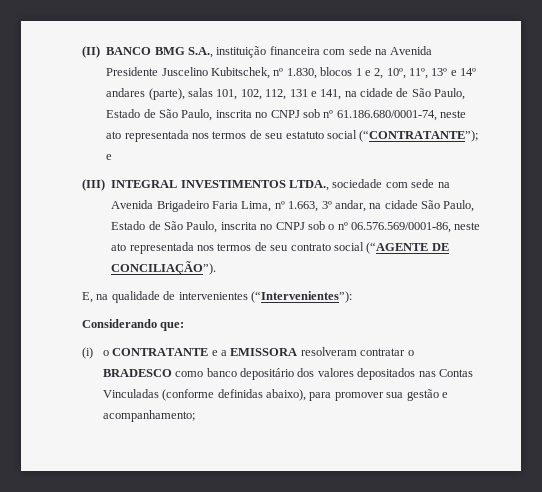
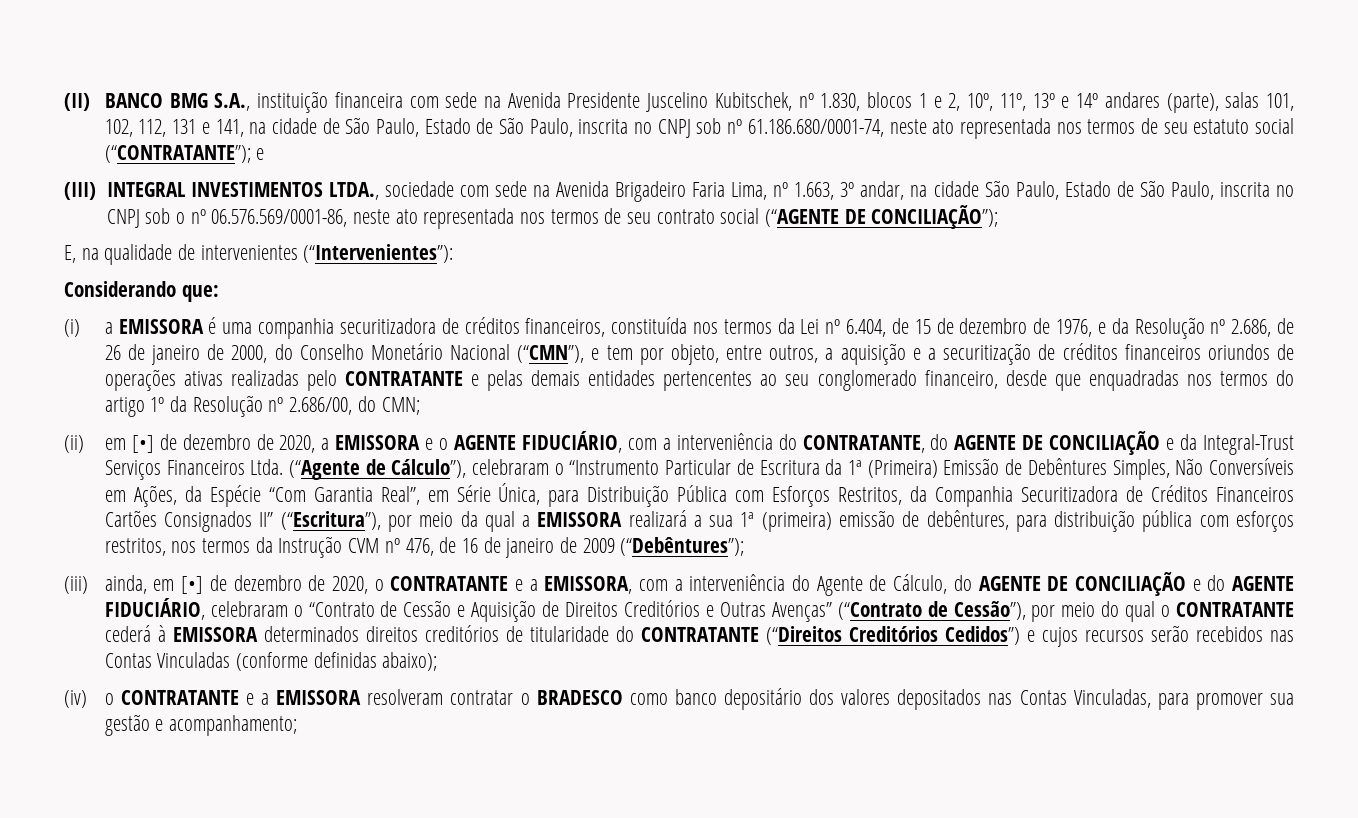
- (III) INTEGRAL INVESTIMENTOS LTDA., sociedade com sede na Avenida Brigadeiro Faria Lima, nº 1.663, 3º andar, na cidade São Paulo, Estado de São Paulo, inscrita no CNPJ sob o nº 06.576.569/0001-86, neste ato representada nos termos de seu contrato social (“AGENTE DE CONCILIAÇÃO”).
+ (III) INTEGRAL INVESTIMENTOS LTDA., sociedade com sede na Avenida Brigadeiro Faria Lima, nº 1.663, 3º andar, na cidade São Paulo, Estado de São Paulo, inscrita no CNPJ sob o nº 06.576.569/0001-86, neste ato representada nos termos de seu contrato social (“AGENTE DE CONCILIAÇÃO”);
- (i) o CONTRATANTE e a EMISSORA resolveram contratar o BRADESCO como banco depositário dos valores depositados nas Contas Vinculadas (conforme definidas abaixo), para promover sua gestão e acompanhamento;
+ (i) a EMISSORA é uma companhia securitizadora de créditos financeiros, constituída nos termos da Lei nº 6.404, de 15 de dezembro de 1976, e da Resolução nº 2.686, de 26 de janeiro de 2000, do Conselho Monetário Nacional (“CMN”), e tem por objeto, entre outros, a aquisição e a securitização de créditos financeiros oriundos de operações ativas realizadas pelo CONTRATANTE e pelas demais entidades pertencentes ao seu conglomerado financeiro, desde que enquadradas nos termos do artigo 1º da Resolução nº 2.686/00, do CMN;
+ (ii) em [•] de dezembro de 2020, a EMISSORA e o AGENTE FIDUCIÁRIO, com a interveniência do CONTRATANTE, do AGENTE DE CONCILIAÇÃO e da Integral-Trust Serviços Financeiros Ltda. (“Agente de Cálculo”), celebraram o “Instrumento Particular de Escritura da 1ª (Primeira) Emissão de Debêntures Simples, Não Conversíveis em Ações, da Espécie “Com Garantia Real”, em Série Única, para Distribuição Pública com Esforços Restritos, da Companhia Securitizadora de Créditos Financeiros Cartões Consignados II” (“Escritura”), por meio da qual a EMISSORA realizará a sua 1ª (primeira) emissão de debêntures, para distribuição pública com esforços restritos, nos termos da Instrução CVM nº 476, de 16 de janeiro de 2009 (“Debêntures”);
+ (iii) ainda, em [•] de dezembro de 2020, o CONTRATANTE e a EMISSORA, com a interveniência do Agente de Cálculo, do AGENTE DE CONCILIAÇÃO e do AGENTE FIDUCIÁRIO, celebraram o “Contrato de Cessão e Aquisição de Direitos Creditórios e Outras Avenças” (“Contrato de Cessão”), por meio do qual o CONTRATANTE cederá à EMISSORA determinados direitos creditórios de titularidade do CONTRATANTE (“Direitos Creditórios Cedidos”) e cujos recursos serão recebidos nas Contas Vinculadas (conforme definidas abaixo);
+ (iv) o CONTRATANTE e a EMISSORA resolveram contratar o BRADESCO como banco depositário dos valores depositados nas Contas Vinculadas, para promover sua gestão e acompanhamento;

